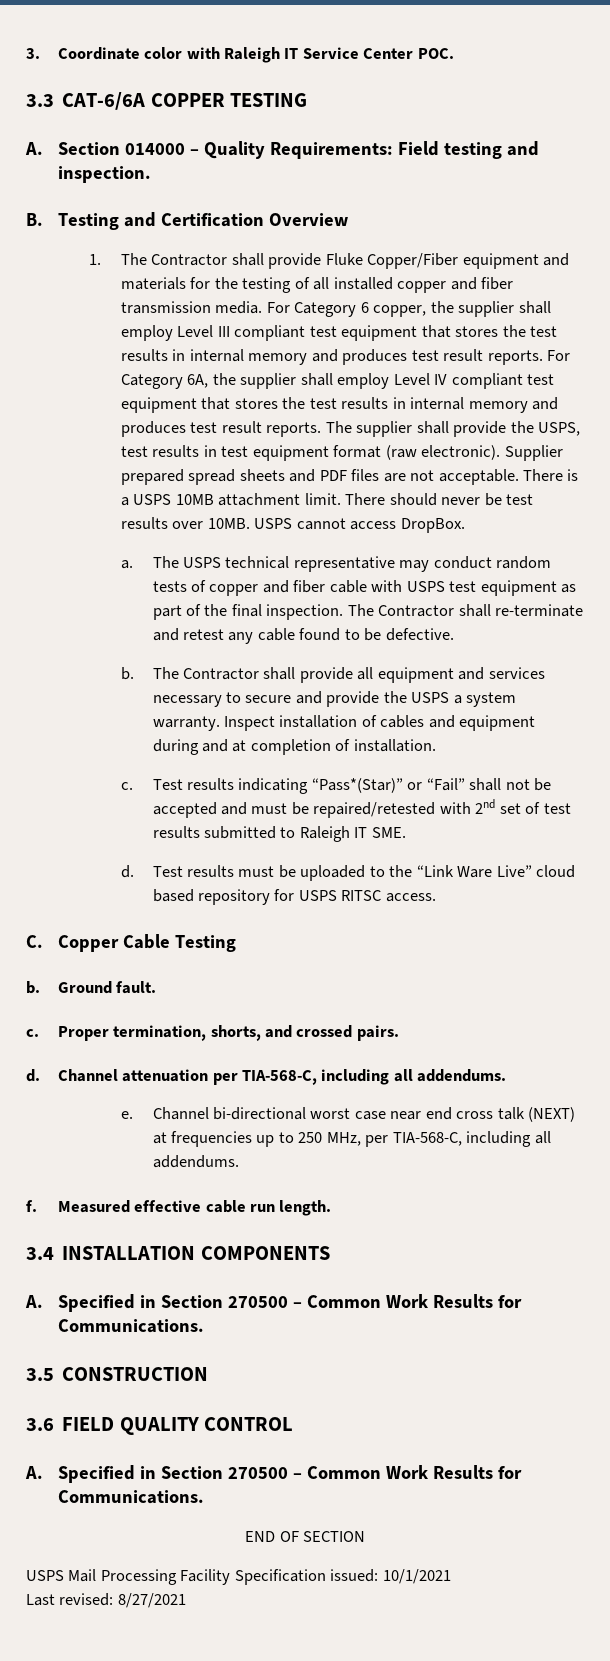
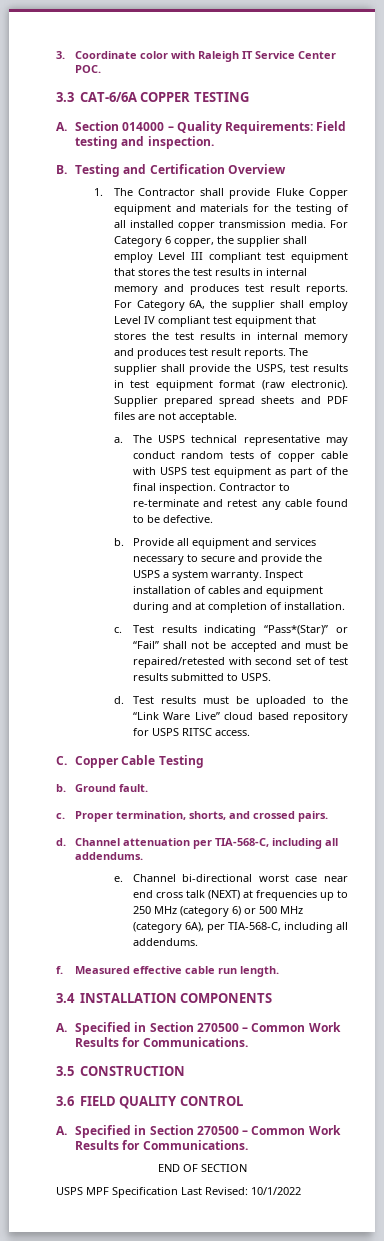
- 1. The Contractor shall provide Fluke Copper/Fiber equipment and materials for the testing of all installed copper and fiber transmission media.
+ 1. The Contractor shall provide Fluke Copper equipment and materials for the testing of all installed copper transmission media.
- There is a USPS 10MB attachment limit. There should never be test results over 10MB. USPS cannot access DropBox.
- The USPS technical representative may conduct random tests of copper and fiber cable with USPS test equipment as part of the final inspection.
+ The USPS technical representative may conduct random tests of copper cable with USPS test equipment as part of the final inspection.
- The Contractor shall re-terminate and retest any cable found to be defective.
+ Contractor to re-terminate and retest any cable found to be defective.
- The Contractor shall provide all equipment and services necessary to secure and provide the USPS a system warranty.
+ Provide all equipment and services necessary to secure and provide the USPS a system warranty.
- Test results indicating “Pass*(Star)” or “Fail” shall not be accepted and must be repaired/retested with 2nd set of test results submitted to Raleigh IT SME.
+ Test results indicating “Pass*(Star)” or “Fail” shall not be accepted and must be repaired/retested with second set of test results submitted to USPS.
- Channel bi-directional worst case near end cross talk (NEXT) at frequencies up to 250 MHz, per TIA-568-C, including all addendums.
+ Channel bi-directional worst case near end cross talk (NEXT) at frequencies up to 250 MHz (category 6) or 500 MHz (category 6A), per TIA-568-C, including all addendums.
- USPS Mail Processing Facility Specification issued: 10/1/2021
- Last revised: 8/27/2021
+ USPS MPF Specification Last Revised: 10/1/2022

